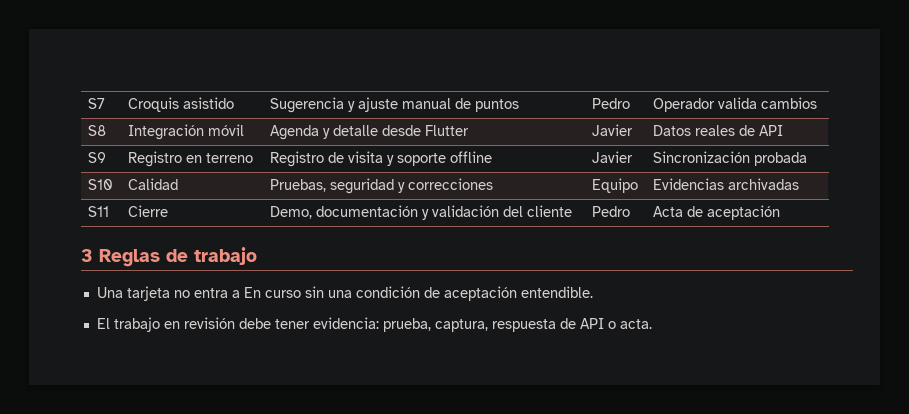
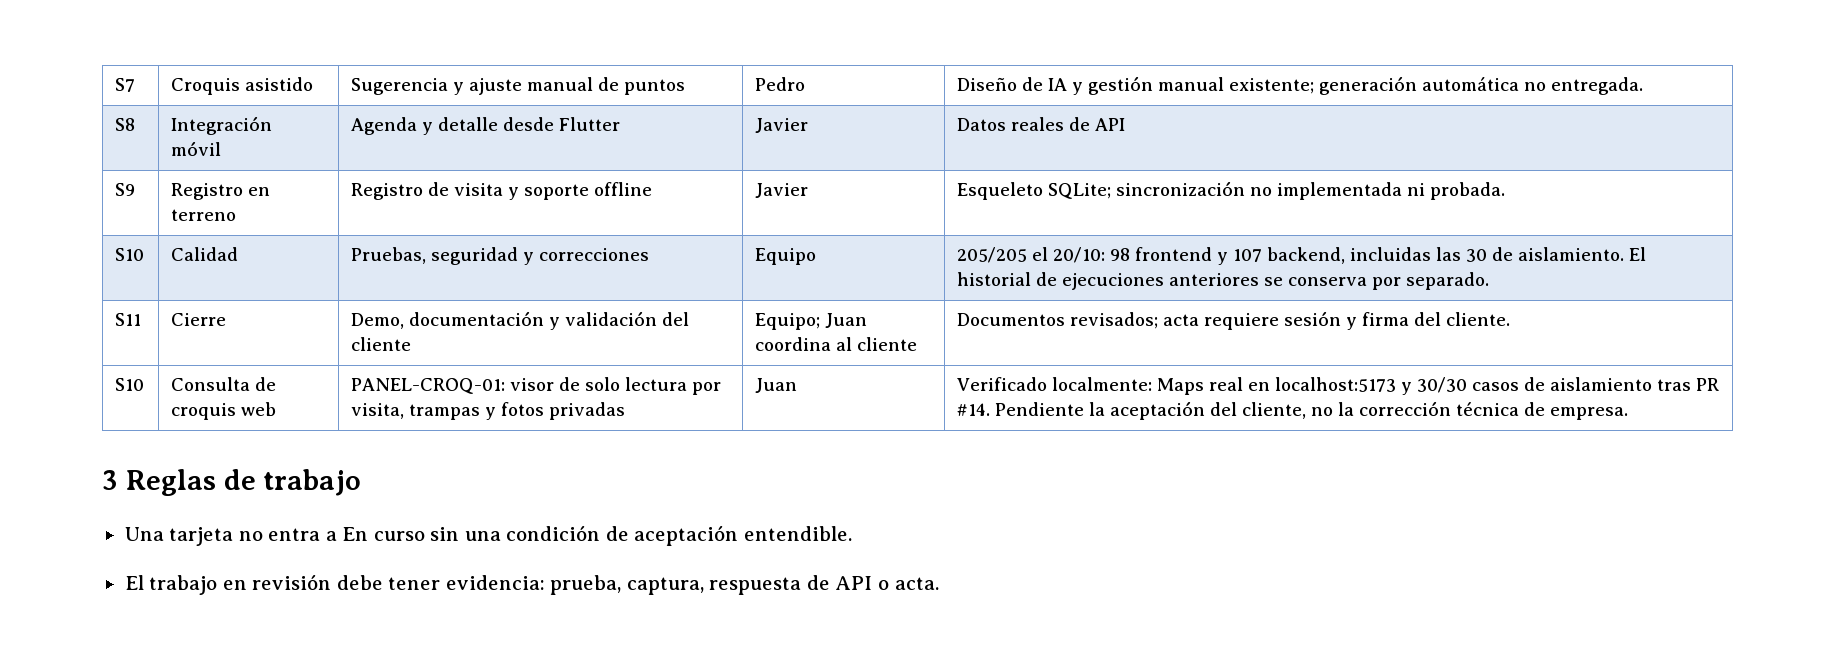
- S7 | Croquis asistido | Sugerencia y ajuste manual de puntos | Pedro | Operador valida cambios
+ S7 | Croquis asistido | Sugerencia y ajuste manual de puntos | Pedro | Diseño de IA y gestión manual existente; generación automática no entregada.
- S9 | Registro en terreno | Registro de visita y soporte offline | Javier | Sincronización probada
+ S9 | Registro en terreno | Registro de visita y soporte offline | Javier | Esqueleto SQLite; sincronización no implementada ni probada.
- S10 | Calidad | Pruebas, seguridad y correcciones | Equipo | Evidencias archivadas
+ S10 | Calidad | Pruebas, seguridad y correcciones | Equipo | 205/205 el 20/10: 98 frontend y 107 backend, incluidas las 30 de aislamiento. El historial de ejecuciones anteriores se conserva por separado.
- S11 | Cierre | Demo, documentación y validación del cliente | Pedro | Acta de aceptación
+ S11 | Cierre | Demo, documentación y validación del cliente | Equipo; Juan coordina al cliente | Documentos revisados; acta requiere sesión y firma del cliente.
+ S10 | Consulta de croquis web | PANEL-CROQ-01: visor de solo lectura por visita, trampas y fotos privadas | Juan | Verificado localmente: Maps real en localhost:5173 y 30/30 casos de aislamiento tras PR #14. Pendiente la aceptación del cliente, no la corrección técnica de empresa.

